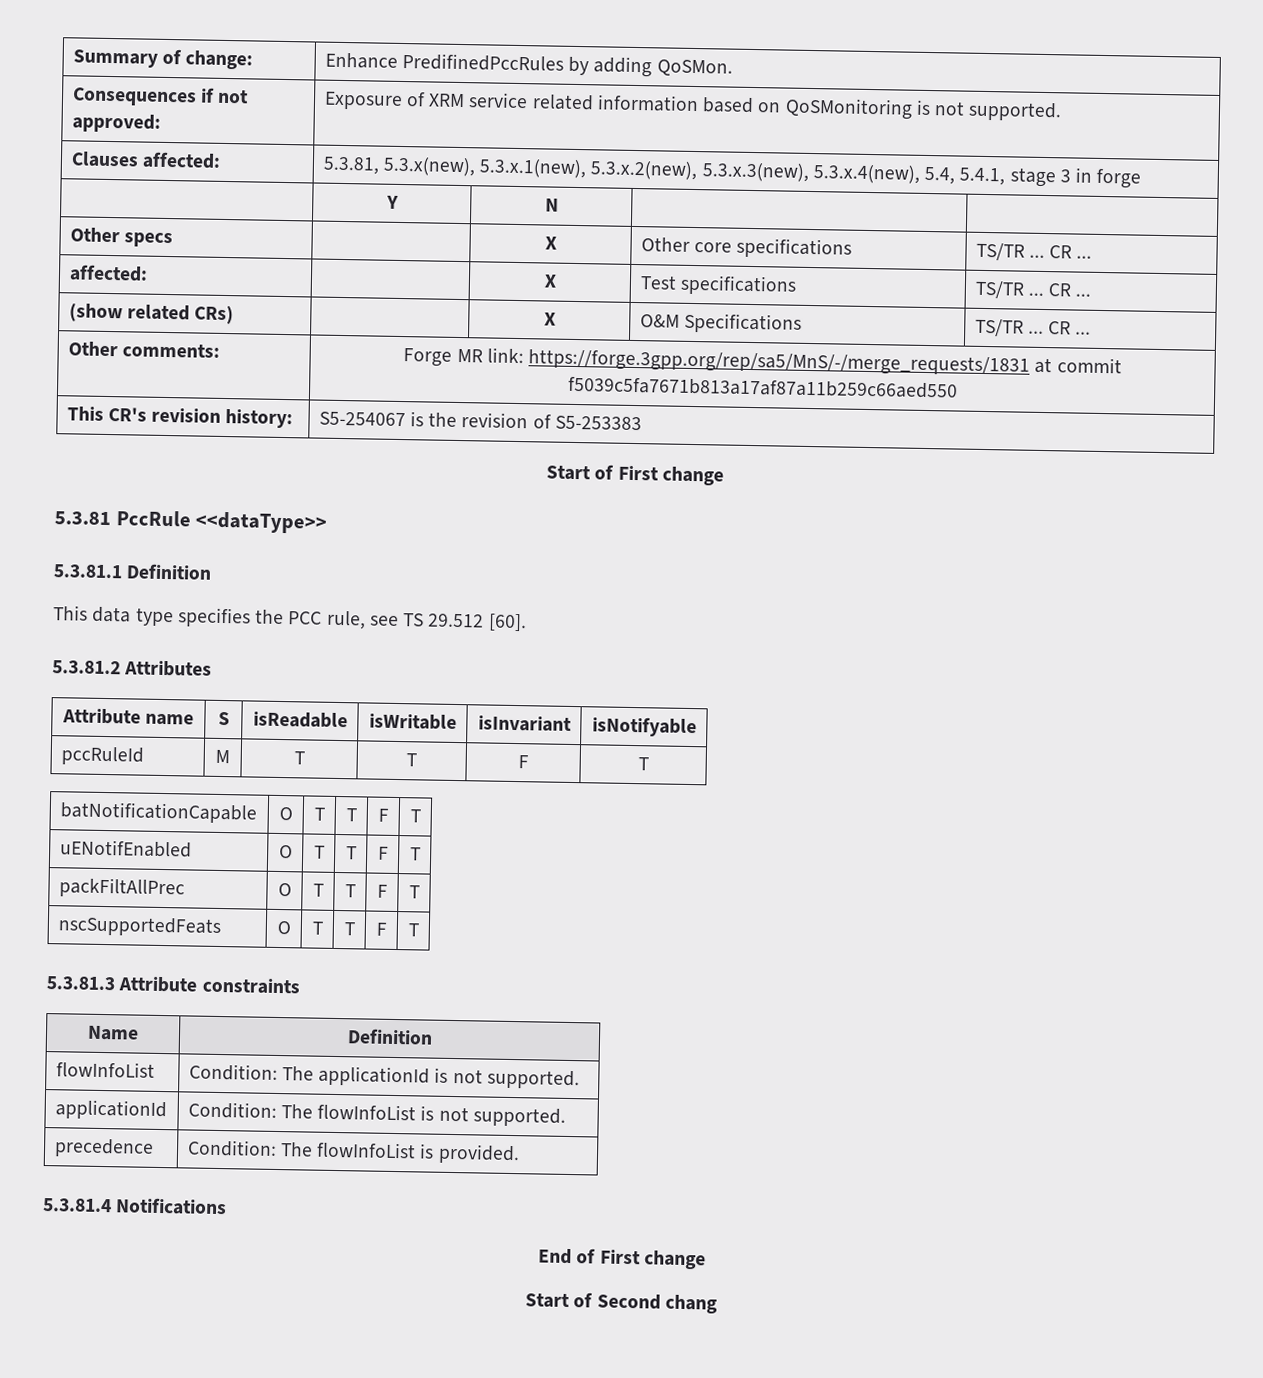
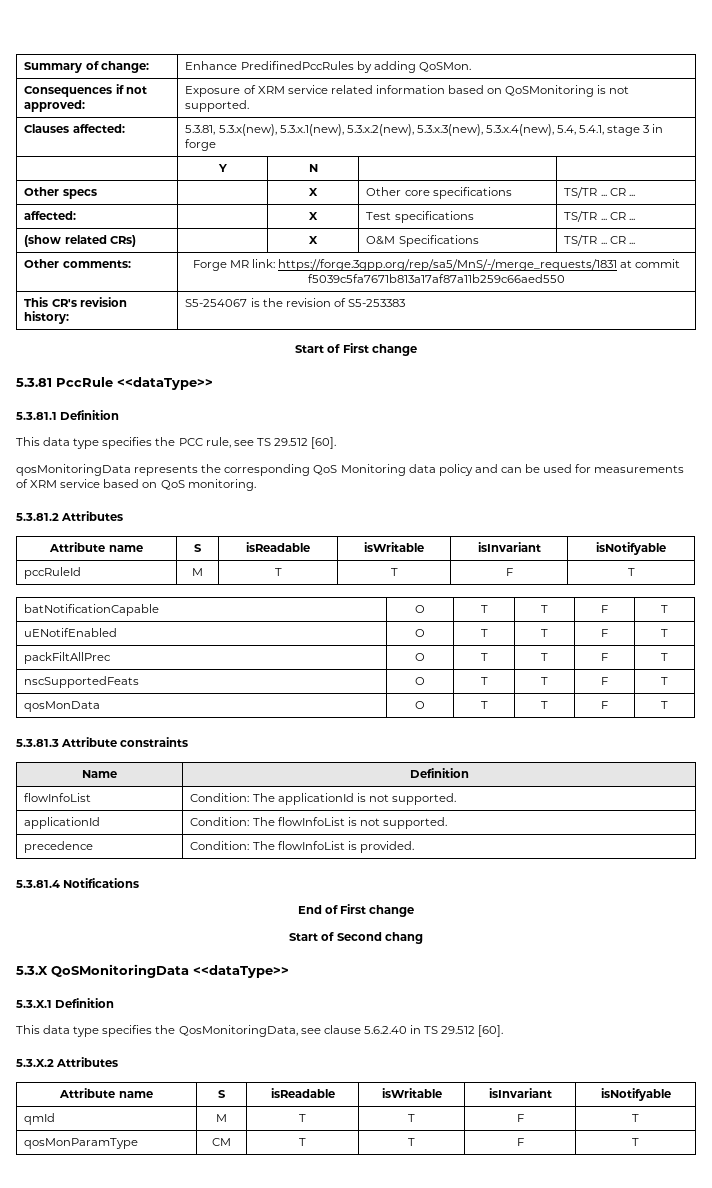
+ qosMonitoringData represents the corresponding QoS Monitoring data policy and can be used for measurements of XRM service based on QoS monitoring.
+ qosMonData | O | T | T | F | T
+ 5.3.X QoSMonitoringData <<dataType>>
+ 5.3.X.1 Definition
+ This data type specifies the QosMonitoringData, see clause 5.6.2.40 in TS 29.512 [60].
+ 5.3.X.2 Attributes
+ Attribute name | S | isReadable | isWritable | isInvariant | isNotifyable
+ qmId | M | T | T | F | T
+ qosMonParamType | CM | T | T | F | T

